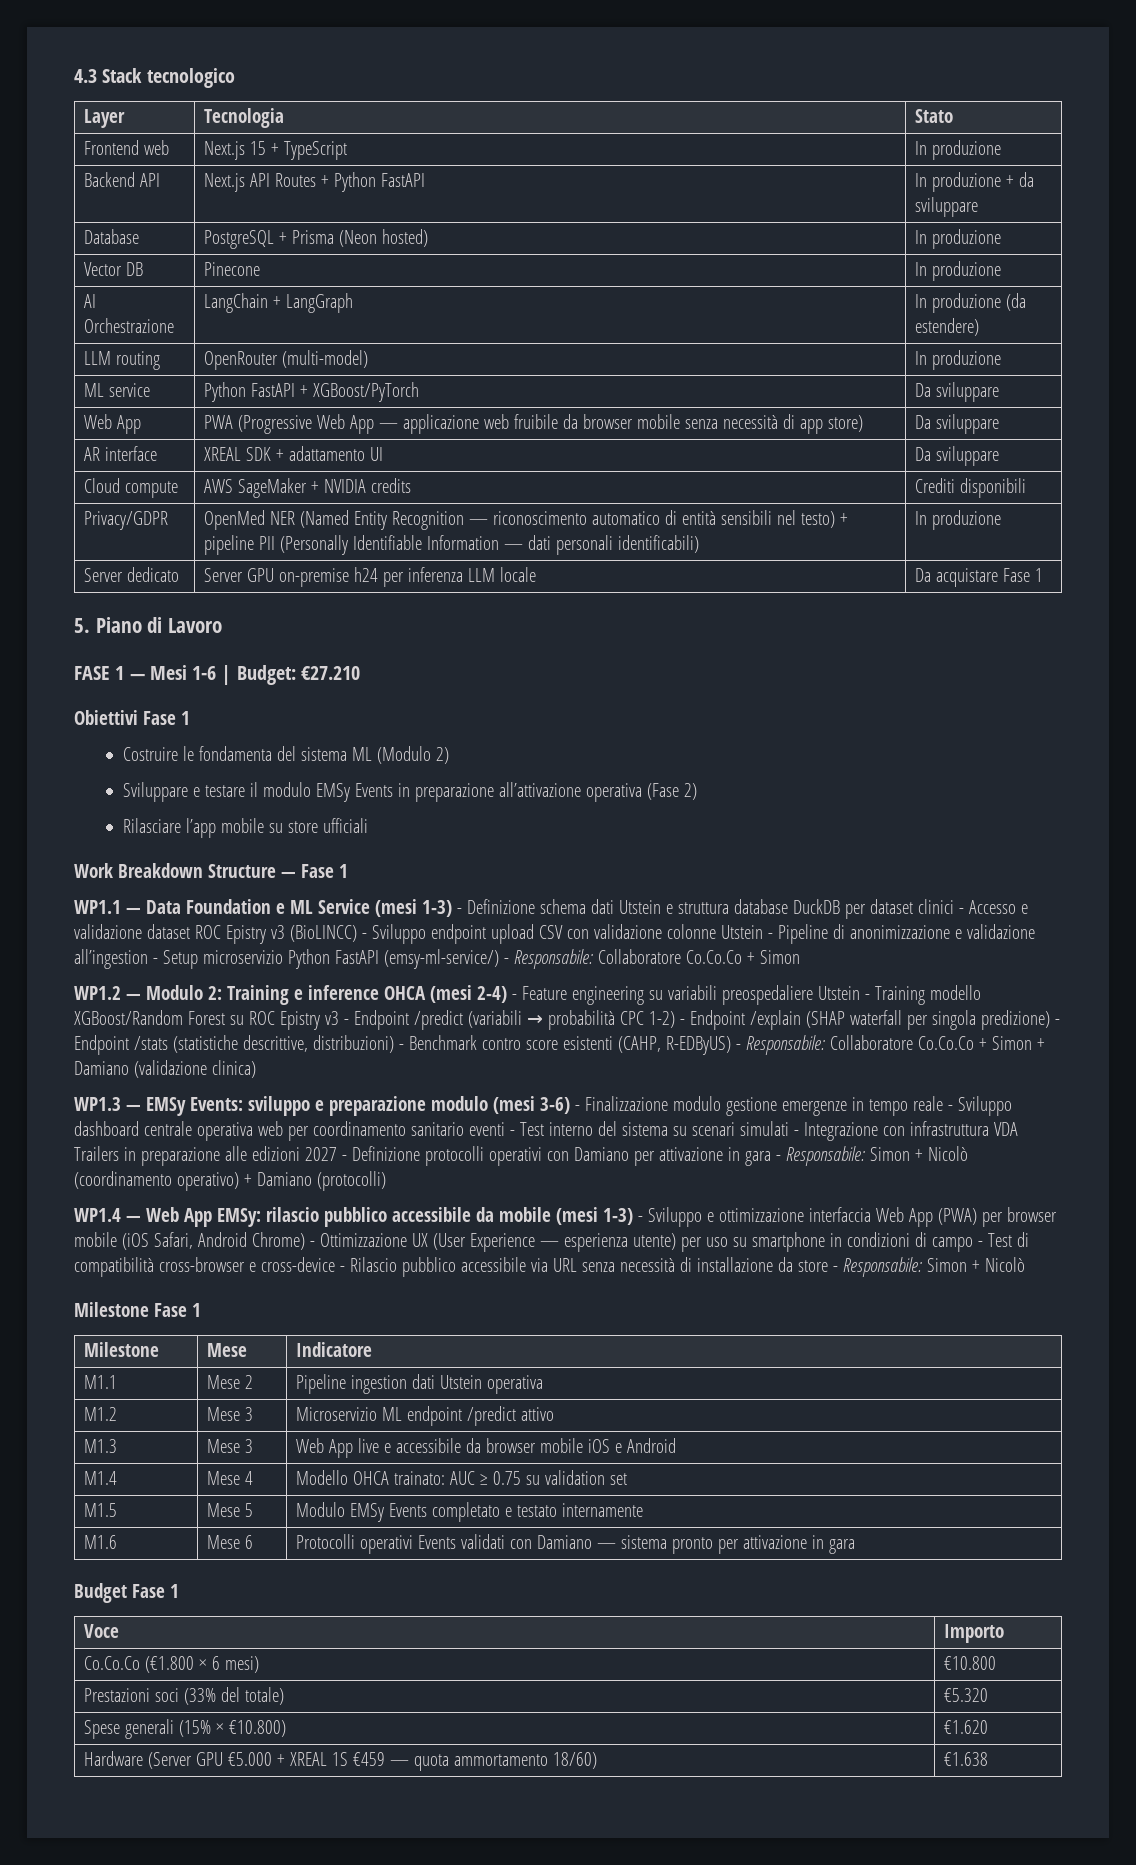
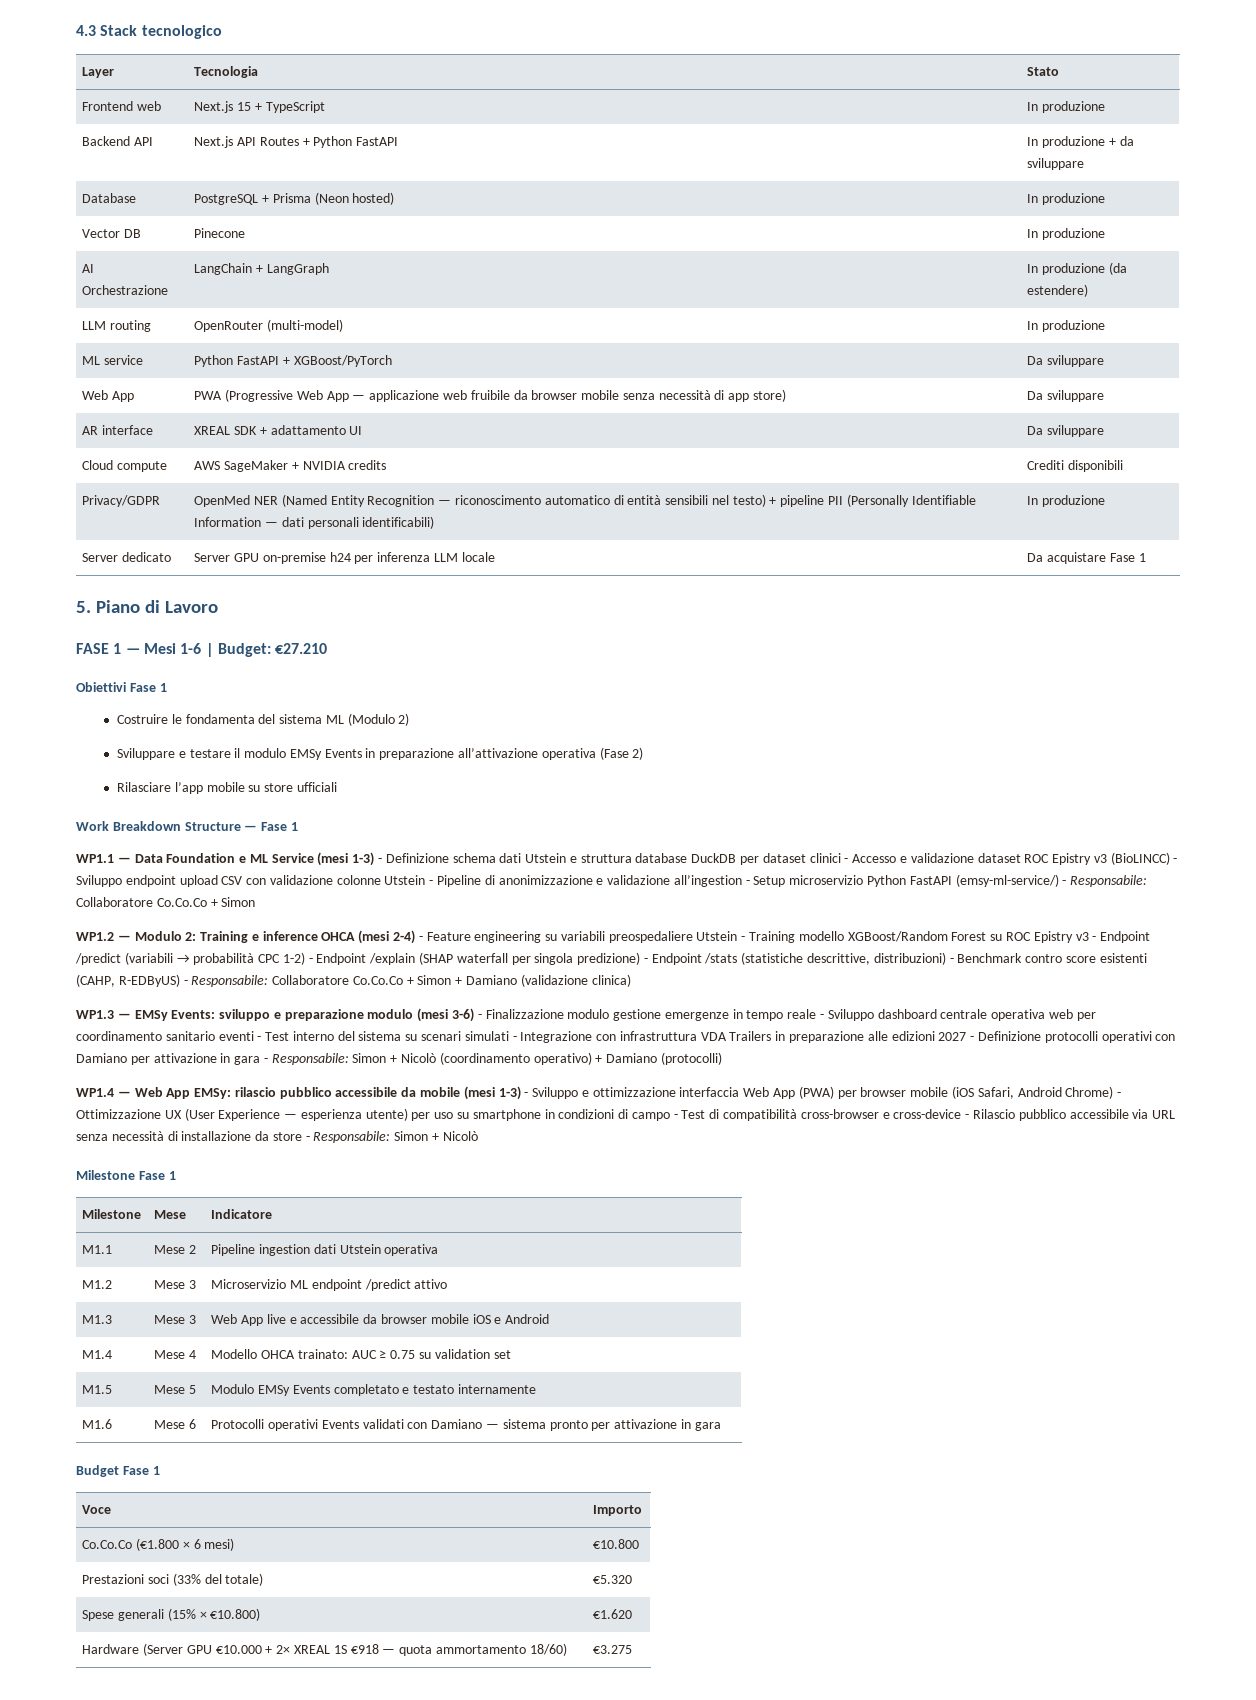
- Hardware (Server GPU €5.000 + XREAL 1S €459 — quota ammortamento 18/60) | €1.638
+ Hardware (Server GPU €10.000 + 2× XREAL 1S €918 — quota ammortamento 18/60) | €3.275

